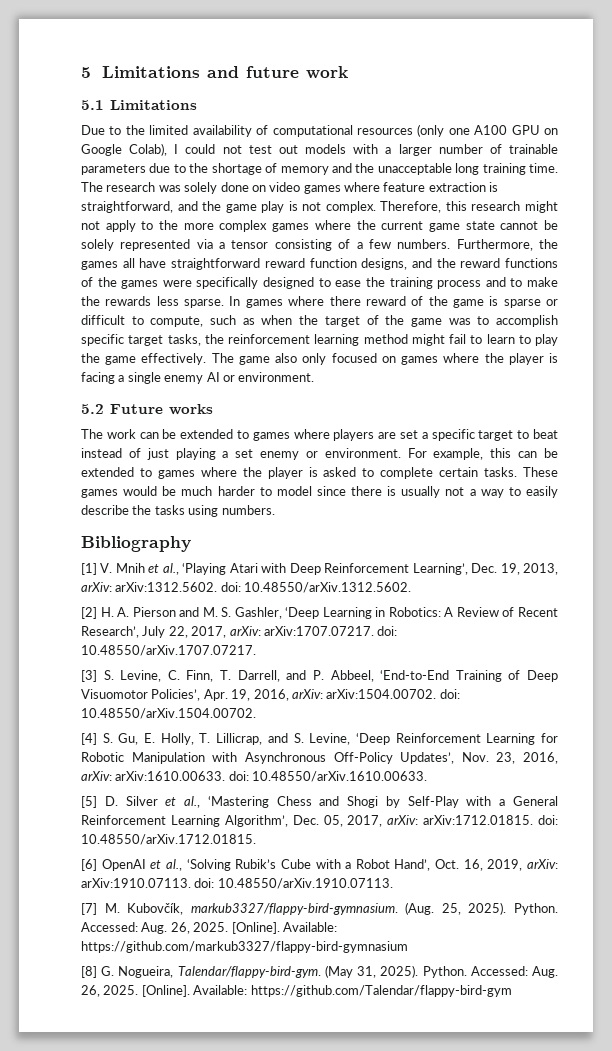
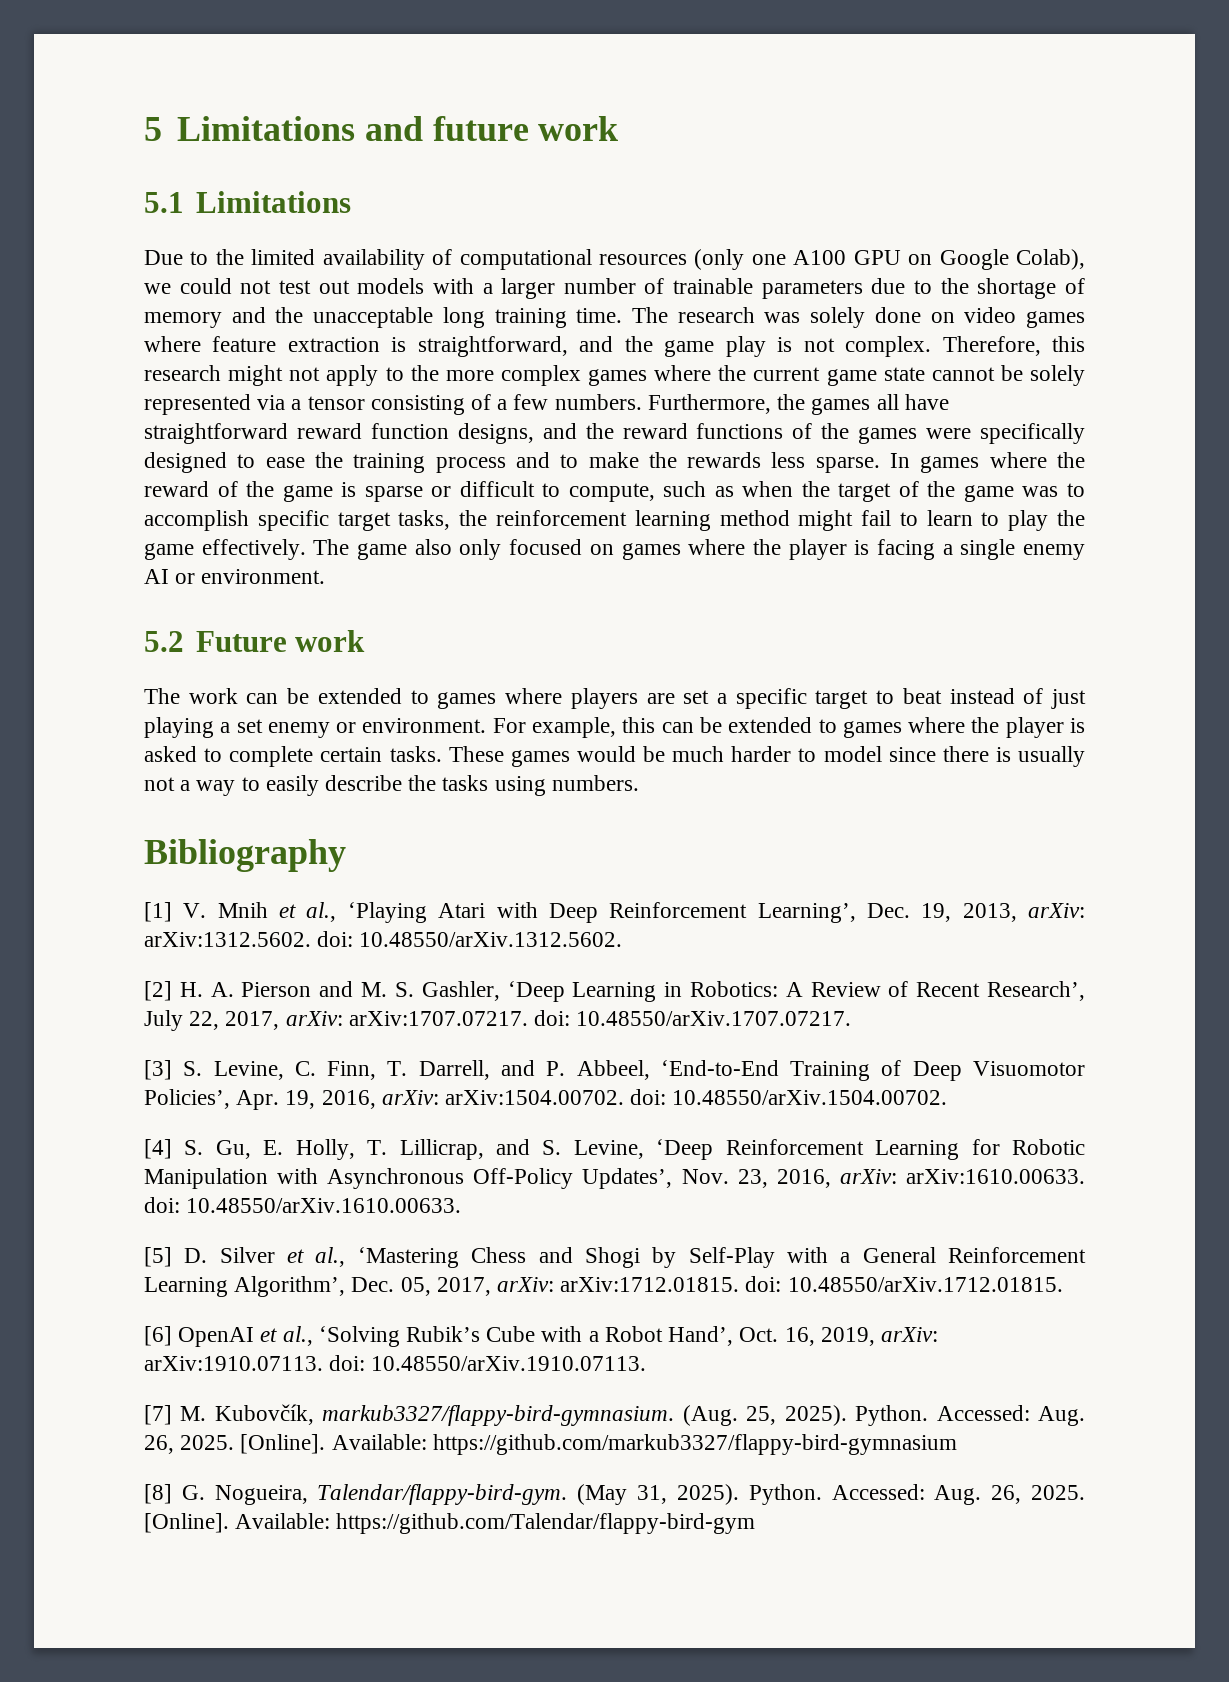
- Due to the limited availability of computational resources (only one A100 GPU on Google Colab), I could not test out models with a larger number of trainable parameters due to the shortage of memory and the unacceptable long training time.
+ Due to the limited availability of computational resources (only one A100 GPU on Google Colab), we could not test out models with a larger number of trainable parameters due to the shortage of memory and the unacceptable long training time.
- In games where there reward of the game is sparse or difficult to compute, such as when the target of the game was to accomplish specific target tasks, the reinforcement learning method might fail to learn to play the game effectively.
+ In games where the reward of the game is sparse or difficult to compute, such as when the target of the game was to accomplish specific target tasks, the reinforcement learning method might fail to learn to play the game effectively.
- 5.2 Future works
+ 5.2 Future work

